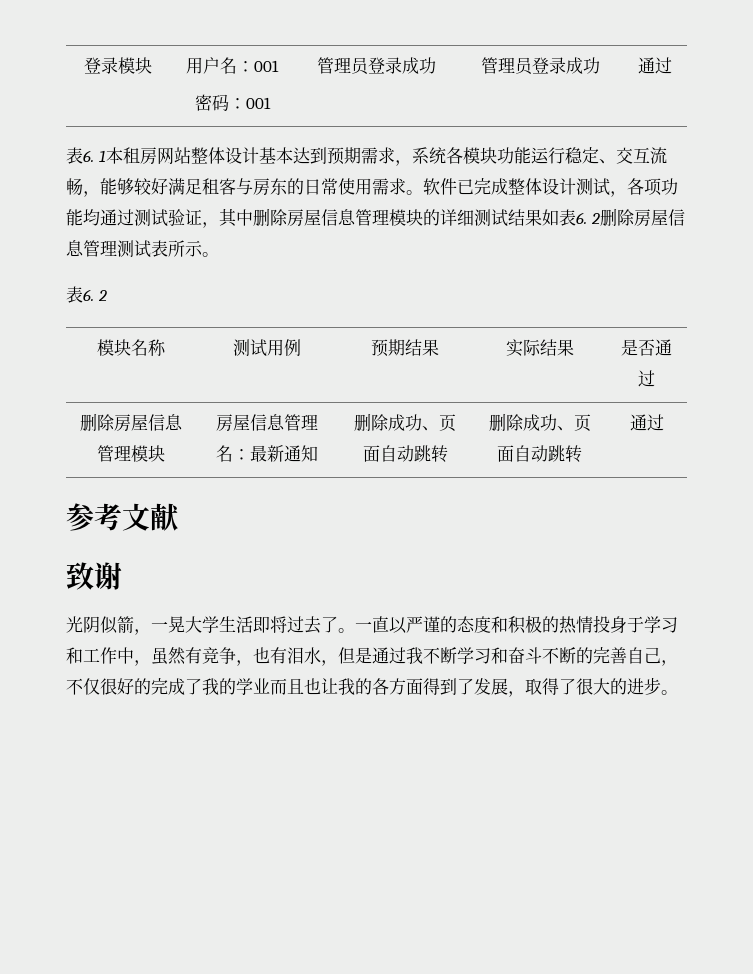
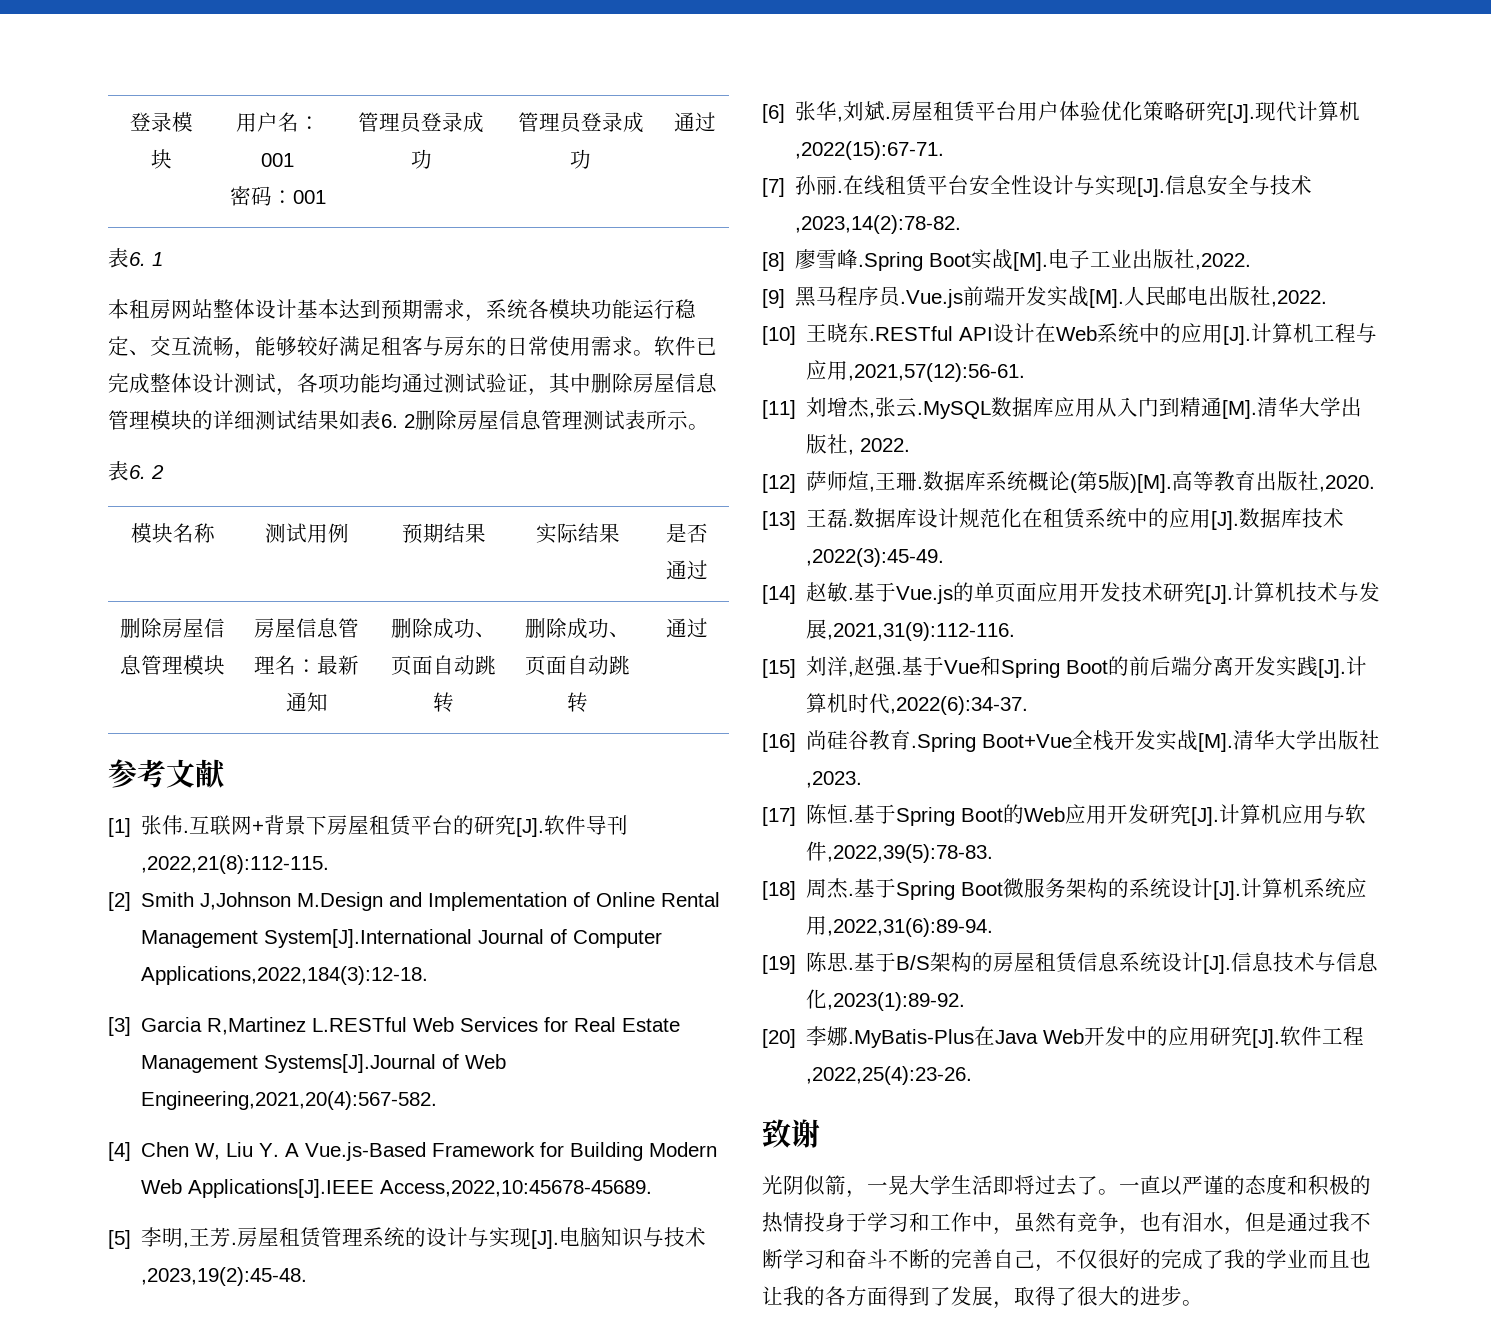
- 表6. 1本租房网站整体设计基本达到预期需求，系统各模块功能运行稳定、交互流畅，能够较好满足租客与房东的日常使用需求。
+ 表6. 1
+ 本租房网站整体设计基本达到预期需求，系统各模块功能运行稳定、交互流畅，能够较好满足租客与房东的日常使用需求。
+ [1]张伟.互联网+背景下房屋租赁平台的研究[J].软件导刊,2022,21(8):112-115.
+ [2] Smith J,Johnson M.Design and Implementation of Online Rental Management System[J].International Journal of Computer Applications,2022,184(3):12-18.
+ [3] Garcia R,Martinez L.RESTful Web Services for Real Estate Management Systems[J].Journal of Web Engineering,2021,20(4):567-582.
+ [4] Chen W, Liu Y. A Vue.js-Based Framework for Building Modern Web Applications[J].IEEE Access,2022,10:45678-45689.
+ [5]李明,王芳.房屋租赁管理系统的设计与实现[J].电脑知识与技术,2023,19(2):45-48.
+ [6]张华,刘斌.房屋租赁平台用户体验优化策略研究[J].现代计算机,2022(15):67-71.
+ [7]孙丽.在线租赁平台安全性设计与实现[J].信息安全与技术,2023,14(2):78-82.
+ [8]廖雪峰.Spring Boot实战[M].电子工业出版社,2022.
+ [9]黑马程序员.Vue.js前端开发实战[M].人民邮电出版社,2022.
+ [10]王晓东.RESTful API设计在Web系统中的应用[J].计算机工程与应用,2021,57(12):56-61.
+ [11]刘增杰,张云.MySQL数据库应用从入门到精通[M].清华大学出版社, 2022.
+ [12]萨师煊,王珊.数据库系统概论(第5版)[M].高等教育出版社,2020.
+ [13]王磊.数据库设计规范化在租赁系统中的应用[J].数据库技术,2022(3):45-49.
+ [14]赵敏.基于Vue.js的单页面应用开发技术研究[J].计算机技术与发展,2021,31(9):112-116.
+ [15]刘洋,赵强.基于Vue和Spring Boot的前后端分离开发实践[J].计算机时代,2022(6):34-37.
+ [16]尚硅谷教育.Spring Boot+Vue全栈开发实战[M].清华大学出版社,2023.
+ [17]陈恒.基于Spring Boot的Web应用开发研究[J].计算机应用与软件,2022,39(5):78-83.
+ [18]周杰.基于Spring Boot微服务架构的系统设计[J].计算机系统应用,2022,31(6):89-94.
+ [19]陈思.基于B/S架构的房屋租赁信息系统设计[J].信息技术与信息化,2023(1):89-92.
+ [20]李娜.MyBatis-Plus在Java Web开发中的应用研究[J].软件工程,2022,25(4):23-26.

